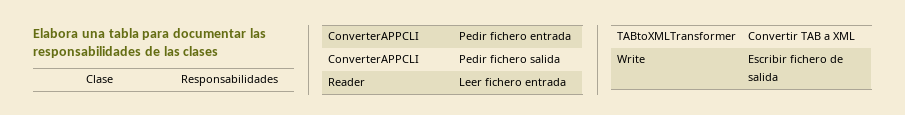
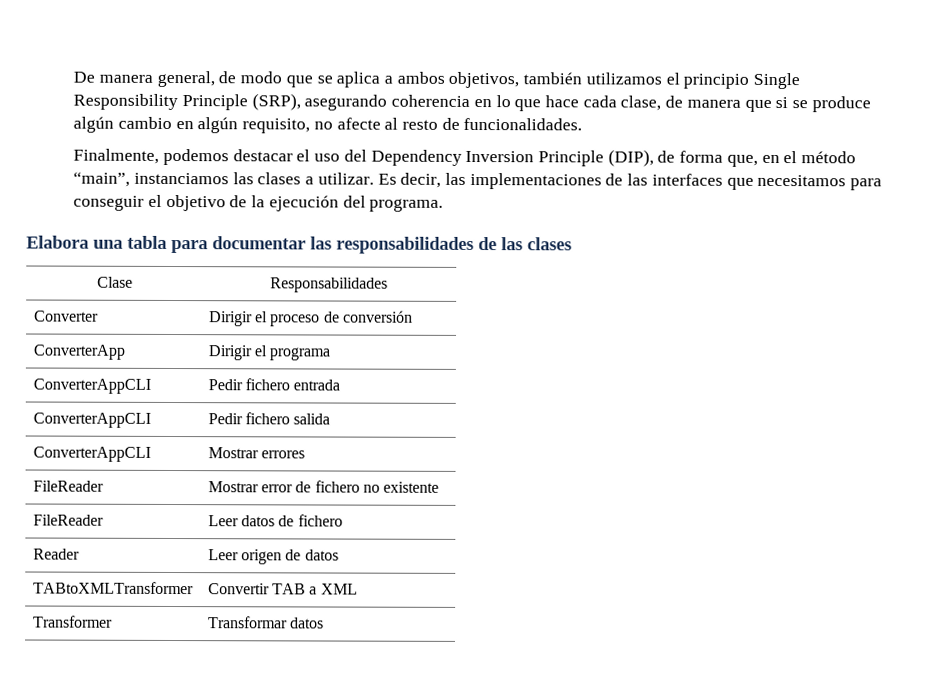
+ De manera general, de modo que se aplica a ambos objetivos, también utilizamos el principio Single Responsibility Principle (SRP), asegurando coherencia en lo que hace cada clase, de manera que si se produce algún cambio en algún requisito, no afecte al resto de funcionalidades.
+ Finalmente, podemos destacar el uso del Dependency Inversion Principle (DIP), de forma que, en el método “main”, instanciamos las clases a utilizar. Es decir, las implementaciones de las interfaces que necesitamos para conseguir el objetivo de la ejecución del programa.
- ConverterAPPCLI | Pedir fichero entrada
+ Converter | Dirigir el proceso de conversión
+ ConverterApp | Dirigir el programa
+ ConverterAppCLI | Pedir fichero entrada
- ConverterAPPCLI | Pedir fichero salida
+ ConverterAppCLI | Pedir fichero salida
+ ConverterAppCLI | Mostrar errores
+ FileReader | Mostrar error de fichero no existente
+ FileReader | Leer datos de fichero
- Reader | Leer fichero entrada
+ Reader | Leer origen de datos
- Write | Escribir fichero de salida
+ Transformer | Transformar datos

